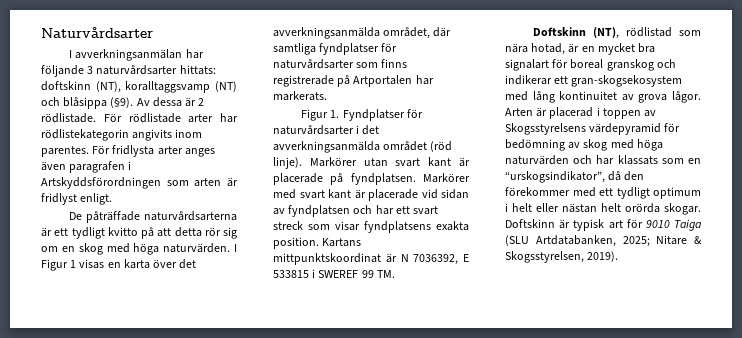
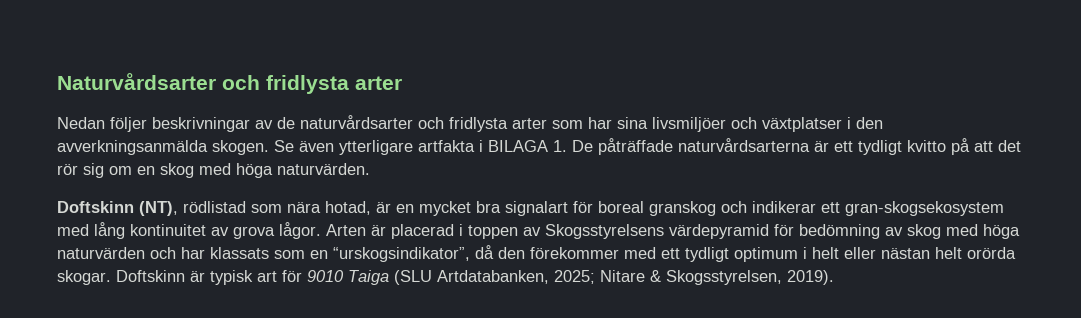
- Naturvårdsarter
- I avverkningsanmälan har följande 3 naturvårdsarter hittats: doftskinn (NT), koralltaggsvamp (NT) och blåsippa (§9). Av dessa är 2 rödlistade. För rödlistade arter har rödlistekategorin angivits inom parentes. För fridlysta arter anges även paragrafen i Artskyddsförordningen som arten är fridlyst enligt.
- De påträffade naturvårdsarterna är ett tydligt kvitto på att detta rör sig om en skog med höga naturvärden. I Figur 1 visas en karta över det avverkningsanmälda området, där samtliga fyndplatser för naturvårdsarter som finns registrerade på Artportalen har markerats.
- Figur 1. Fyndplatser för naturvårdsarter i det avverkningsanmälda området (röd linje). Markörer utan svart kant är placerade på fyndplatsen. Markörer med svart kant är placerade vid sidan av fyndplatsen och har ett svart streck som visar fyndplatsens exakta position. Kartans mittpunktskoordinat är N 7036392, E 533815 i SWEREF 99 TM.
+ Naturvårdsarter och fridlysta arter
+ Nedan följer beskrivningar av de naturvårdsarter och fridlysta arter som har sina livsmiljöer och växtplatser i den avverkningsanmälda skogen. Se även ytterligare artfakta i BILAGA 1. De påträffade naturvårdsarterna är ett tydligt kvitto på att det rör sig om en skog med höga naturvärden.

